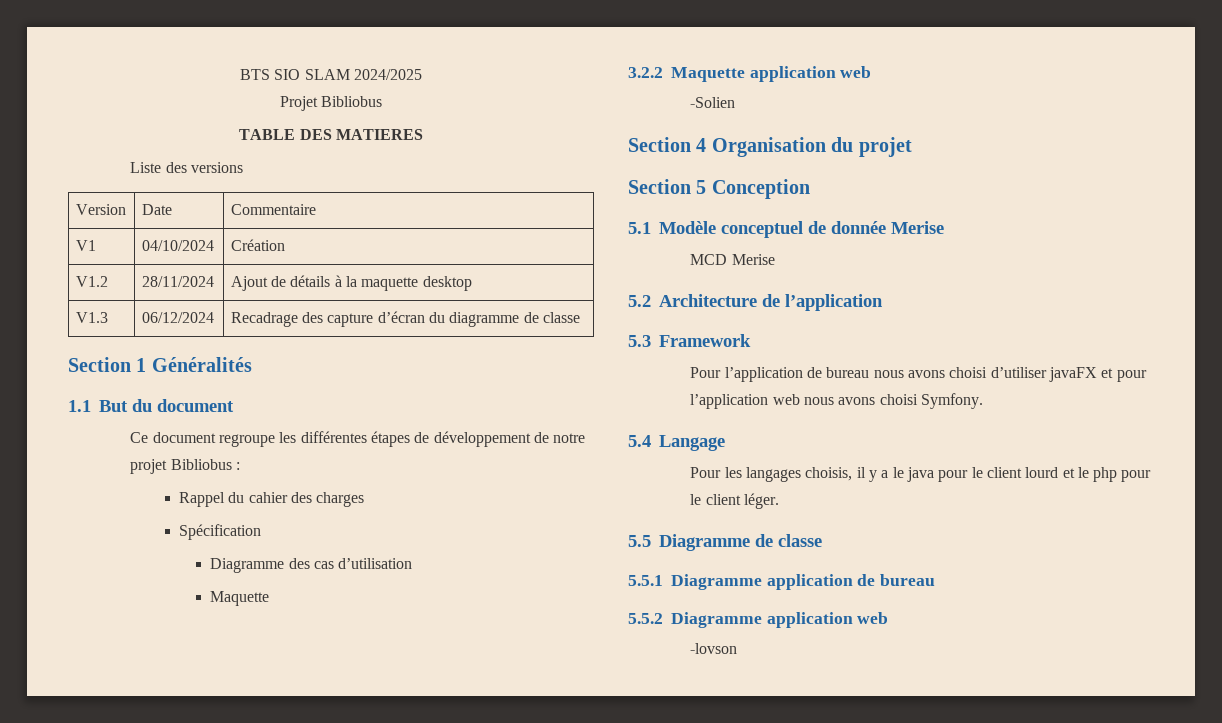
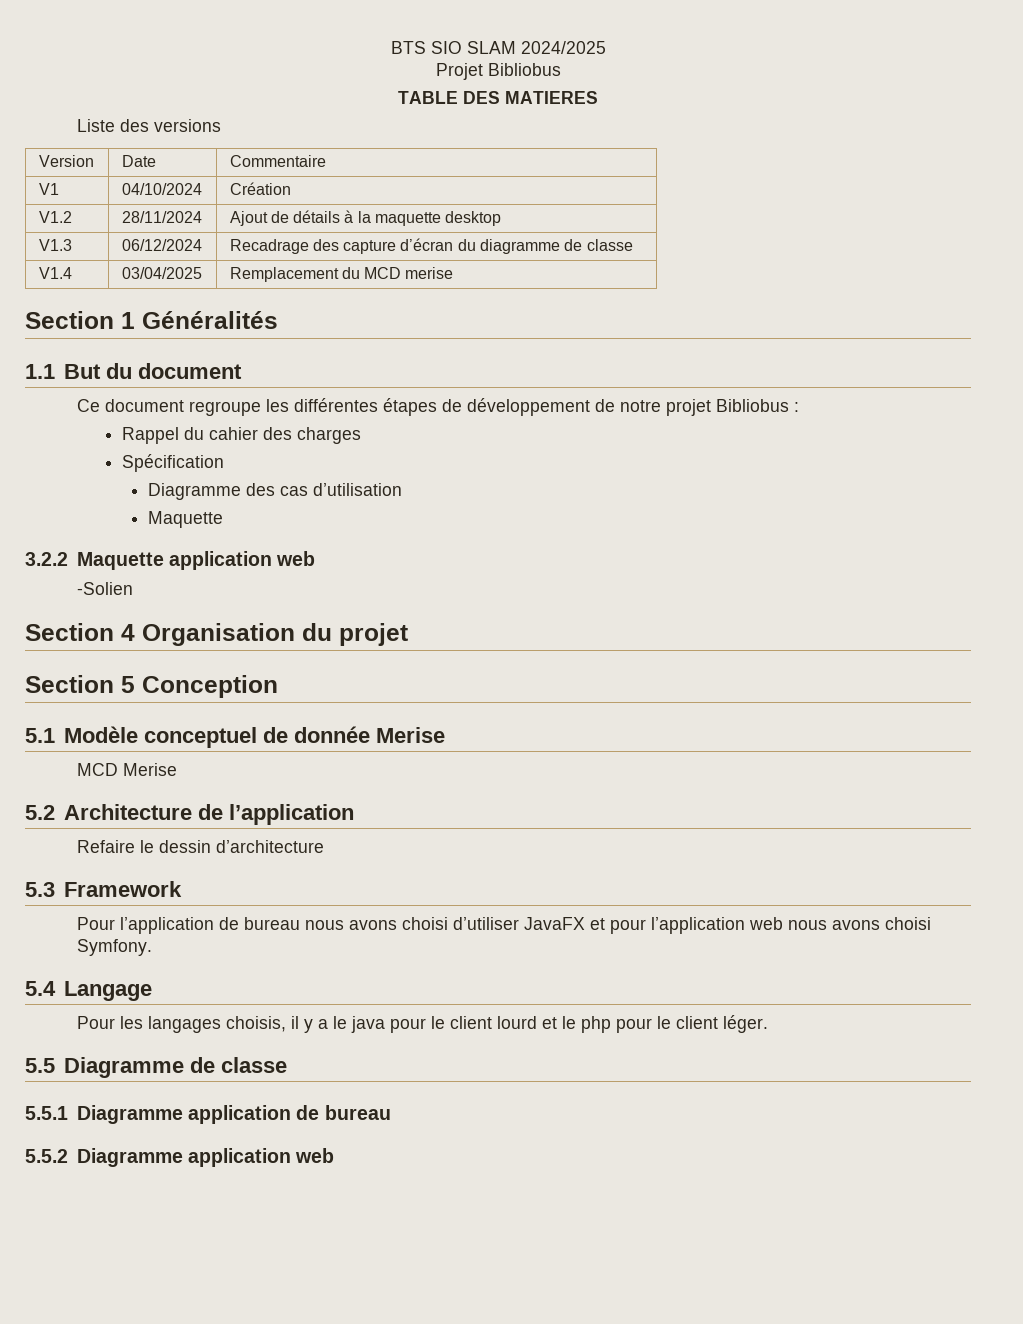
+ V1.4 | 03/04/2025 | Remplacement du MCD merise
+ Refaire le dessin d’architecture
- Pour l’application de bureau nous avons choisi d’utiliser javaFX et pour l’application web nous avons choisi Symfony.
+ Pour l’application de bureau nous avons choisi d’utiliser JavaFX et pour l’application web nous avons choisi Symfony.
- -lovson

